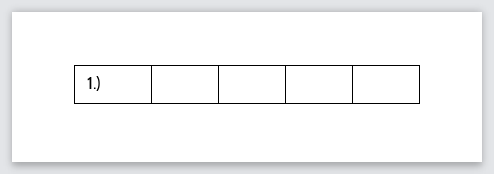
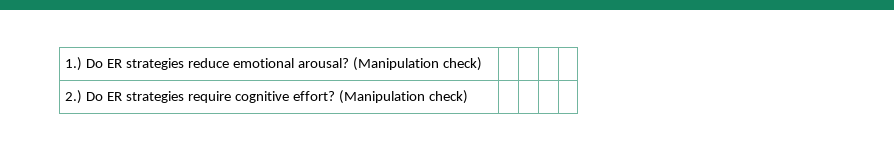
- 1.) | | | |
+ 1.) Do ER strategies reduce emotional arousal? (Manipulation check) | | | |
+ 2.) Do ER strategies require cognitive effort? (Manipulation check) | | | |

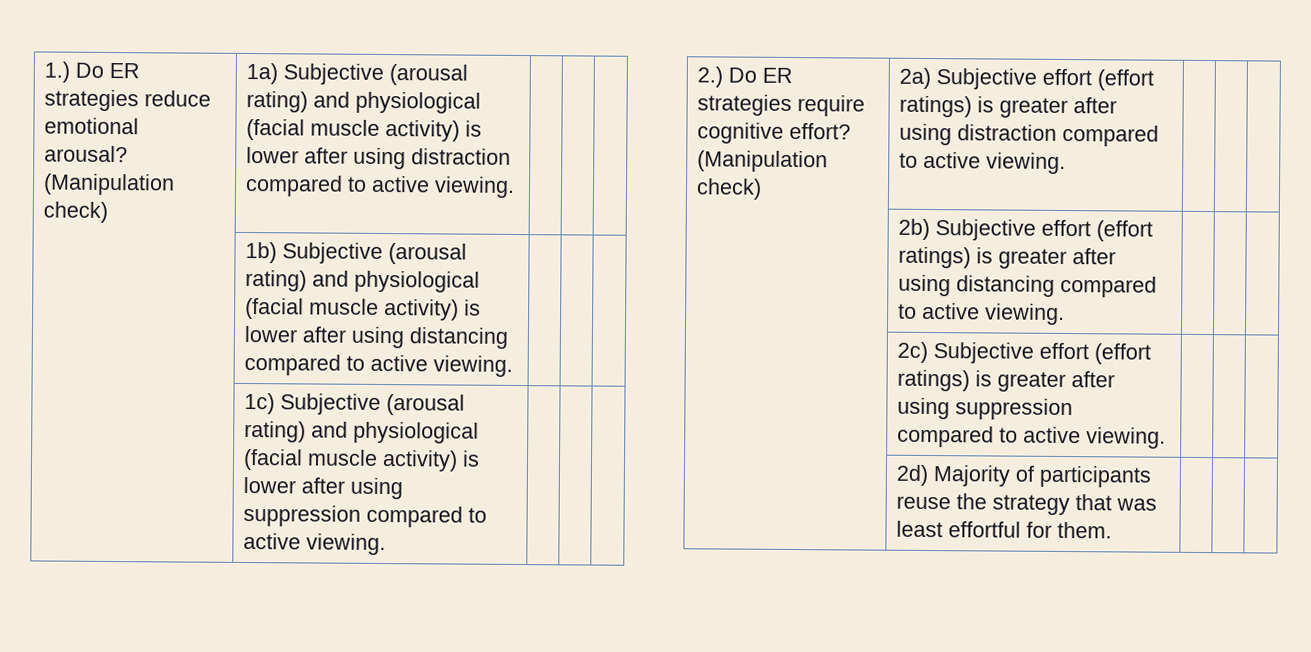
- 1.) Do ER strategies reduce emotional arousal? (Manipulation check) | | | |
+ 1.) Do ER strategies reduce emotional arousal? (Manipulation check) | 1a) Subjective (arousal rating) and physiological (facial muscle activity) is lower after using distraction compared to active viewing. | | |
+ | 1b) Subjective (arousal rating) and physiological (facial muscle activity) is lower after using distancing compared to active viewing. | | |
+ | 1c) Subjective (arousal rating) and physiological (facial muscle activity) is lower after using suppression compared to active viewing. | | |
- 2.) Do ER strategies require cognitive effort? (Manipulation check) | | | |
+ 2.) Do ER strategies require cognitive effort? (Manipulation check) | 2a) Subjective effort (effort ratings) is greater after using distraction compared to active viewing. | | |
+ | 2b) Subjective effort (effort ratings) is greater after using distancing compared to active viewing. | | |
+ | 2c) Subjective effort (effort ratings) is greater after using suppression compared to active viewing. | | |
+ | 2d) Majority of participants reuse the strategy that was least effortful for them. | | |

